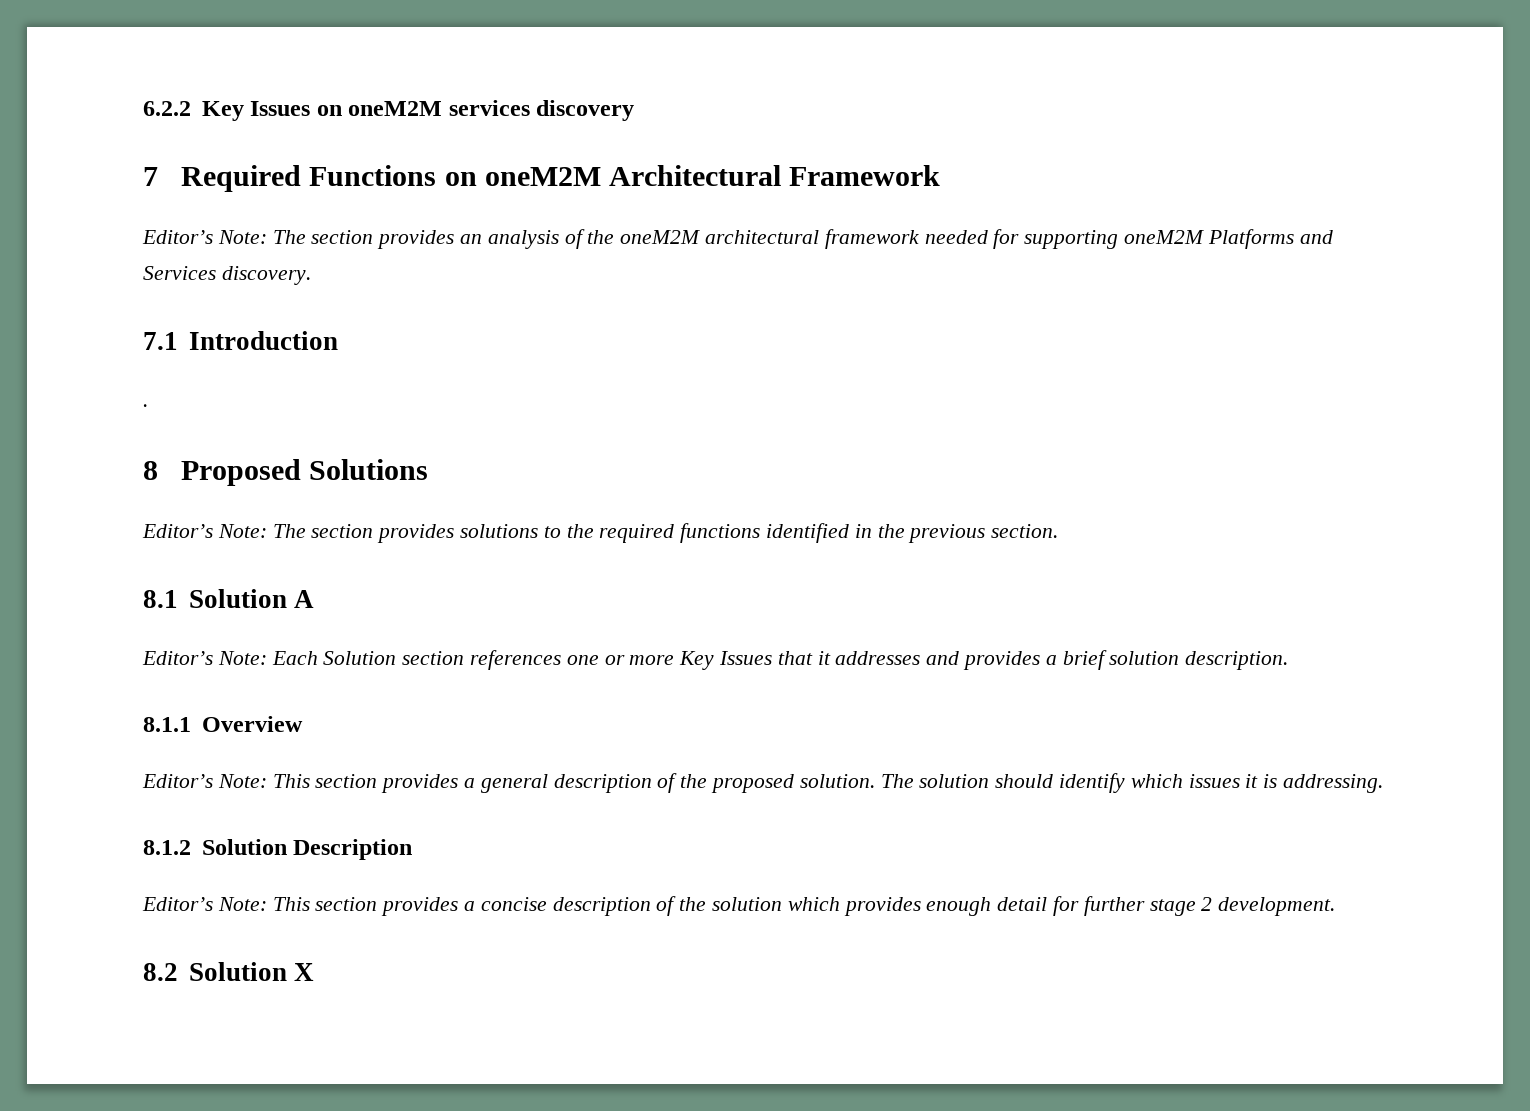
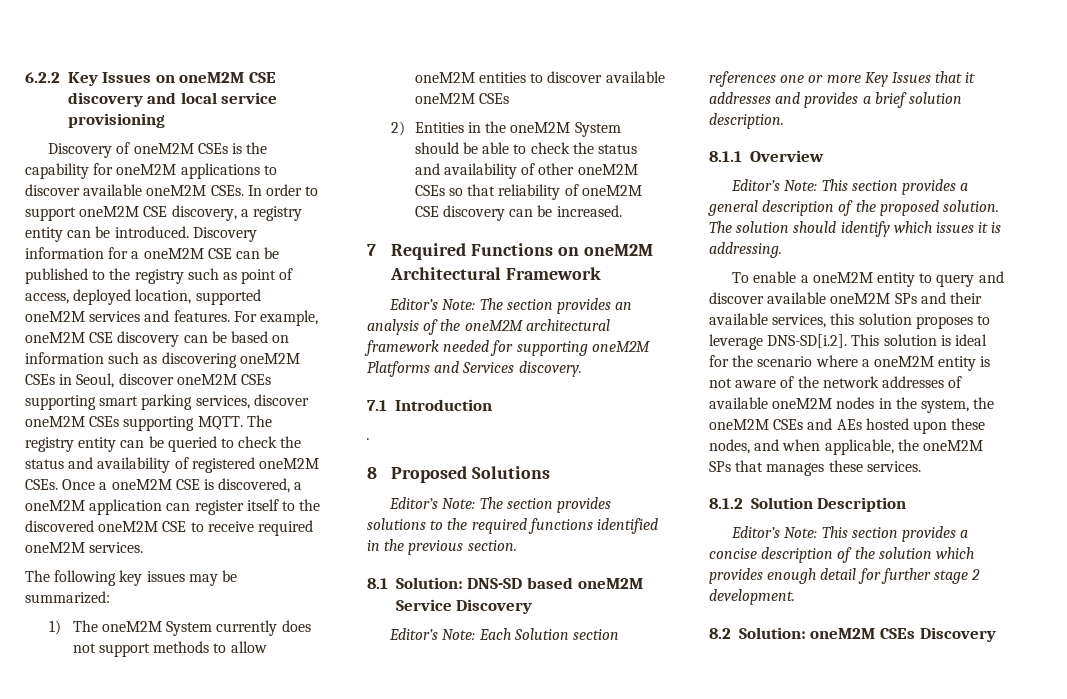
- 6.2.2 Key Issues on oneM2M services discovery
+ 6.2.2 Key Issues on oneM2M CSE discovery and local service provisioning
+ Discovery of oneM2M CSEs is the capability for oneM2M applications to discover available oneM2M CSEs. In order to support oneM2M CSE discovery, a registry entity can be introduced. Discovery information for a oneM2M CSE can be published to the registry such as point of access, deployed location, supported oneM2M services and features. For example, oneM2M CSE discovery can be based on information such as discovering oneM2M CSEs in Seoul, discover oneM2M CSEs supporting smart parking services, discover oneM2M CSEs supporting MQTT. The registry entity can be queried to check the status and availability of registered oneM2M CSEs. Once a oneM2M CSE is discovered, a oneM2M application can register itself to the discovered oneM2M CSE to receive required oneM2M services.
+ The following key issues may be summarized:
+ 1) The oneM2M System currently does not support methods to allow oneM2M entities to discover available oneM2M CSEs
+ 2) Entities in the oneM2M System should be able to check the status and availability of other oneM2M CSEs so that reliability of oneM2M CSE discovery can be increased.
- 8.1 Solution A
+ 8.1 Solution: DNS-SD based oneM2M Service Discovery
+ To enable a oneM2M entity to query and discover available oneM2M SPs and their available services, this solution proposes to leverage DNS-SD[i.2]. This solution is ideal for the scenario where a oneM2M entity is not aware of the network addresses of available oneM2M nodes in the system, the oneM2M CSEs and AEs hosted upon these nodes, and when applicable, the oneM2M SPs that manages these services.
- 8.2 Solution X
+ 8.2 Solution: oneM2M CSEs Discovery

